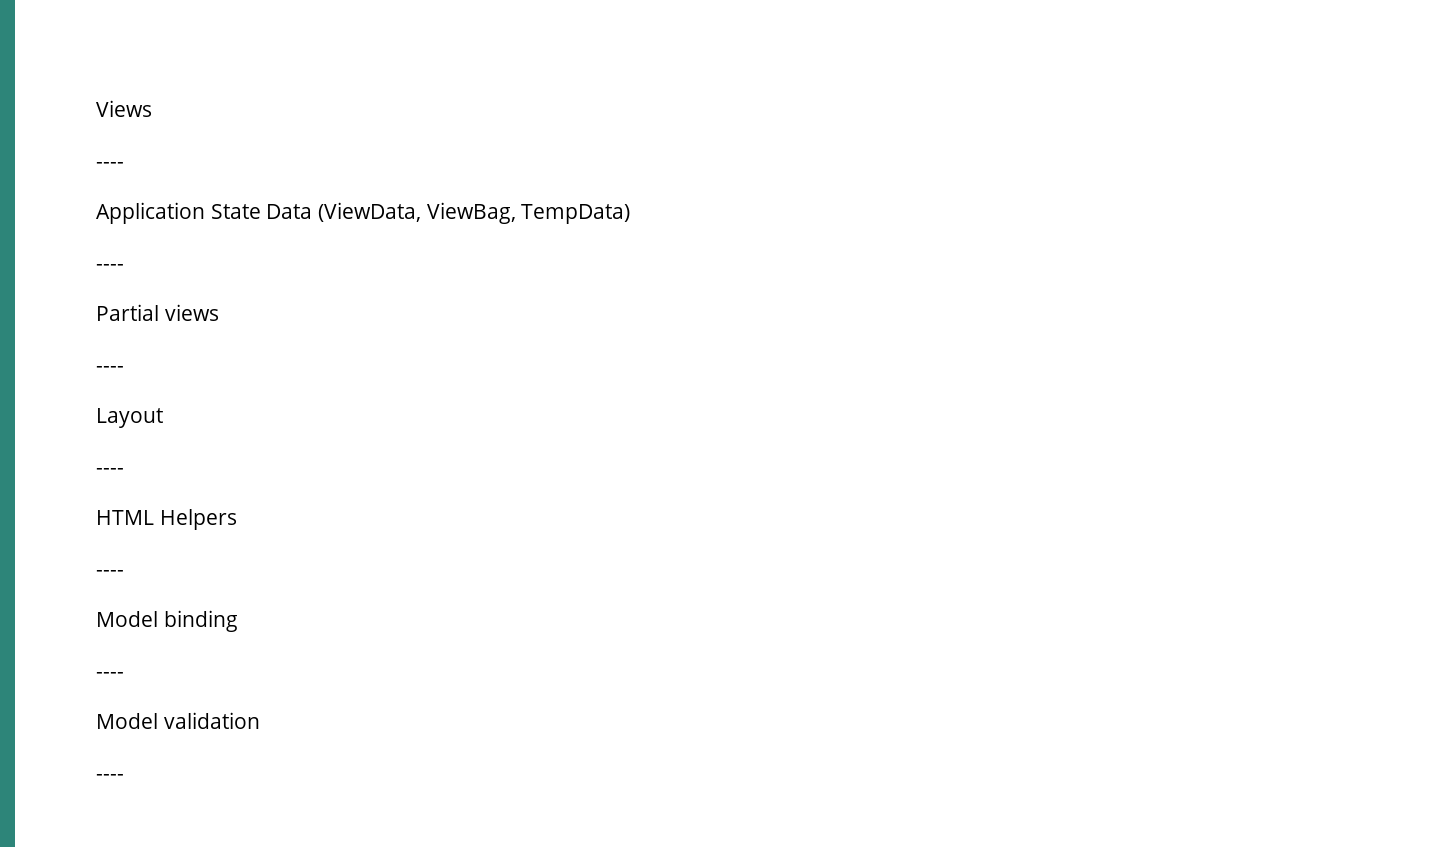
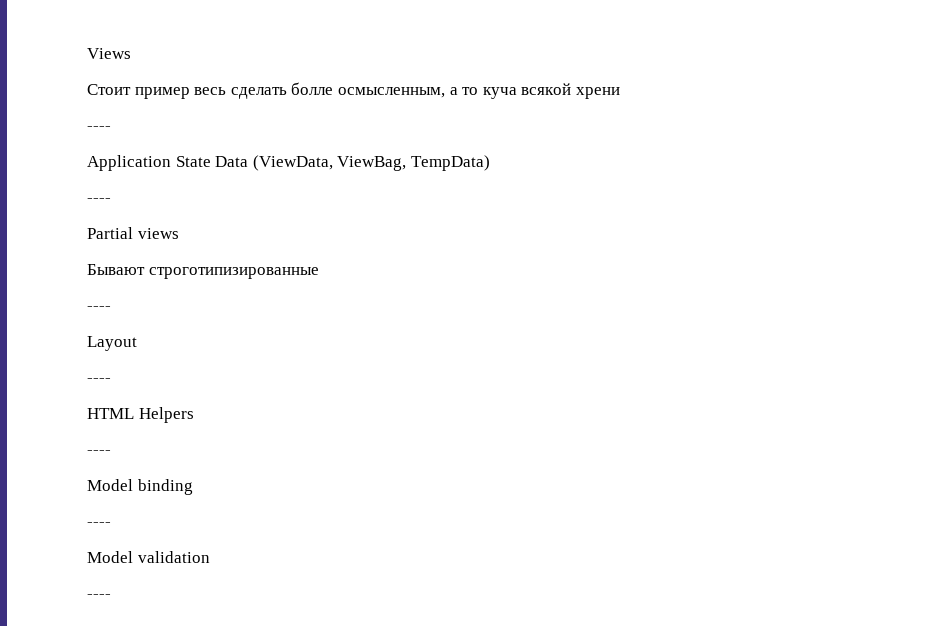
+ Стоит пример весь сделать болле осмысленным, а то куча всякой хрени
+ Бывают строготипизированные

